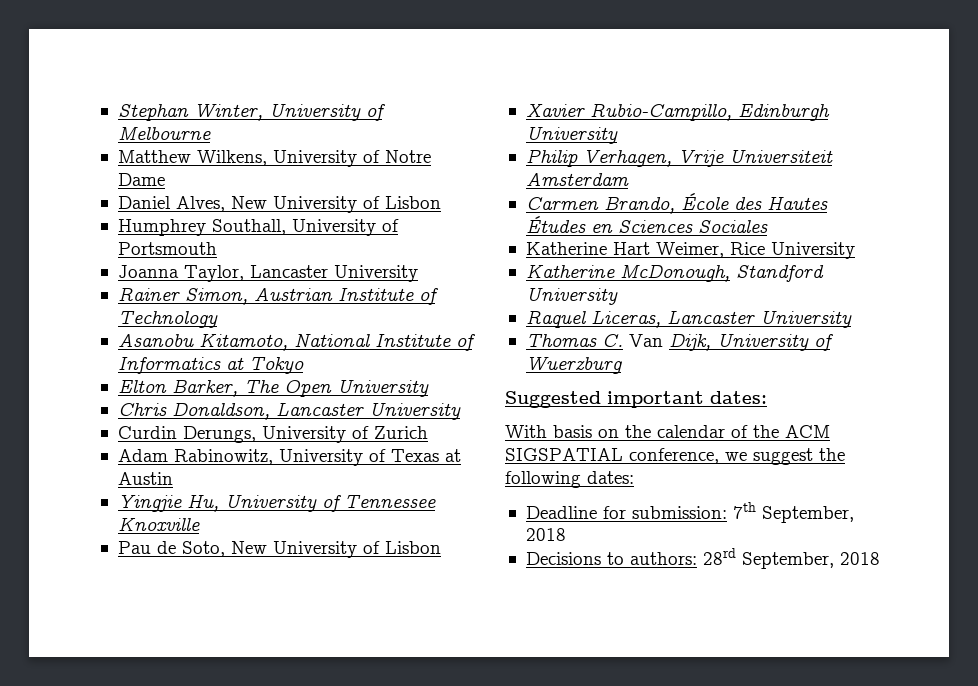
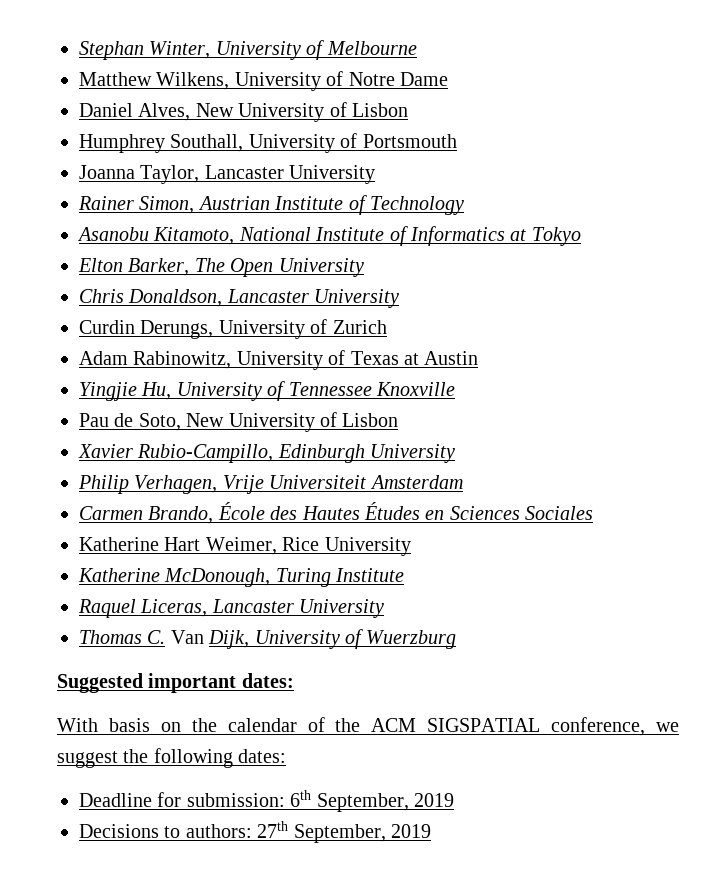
- Katherine McDonough, Standford University
+ Katherine McDonough, Turing Institute
- Deadline for submission: 7th September, 2018
+ Deadline for submission: 6th September, 2019
- Decisions to authors: 28rd September, 2018
+ Decisions to authors: 27th September, 2019

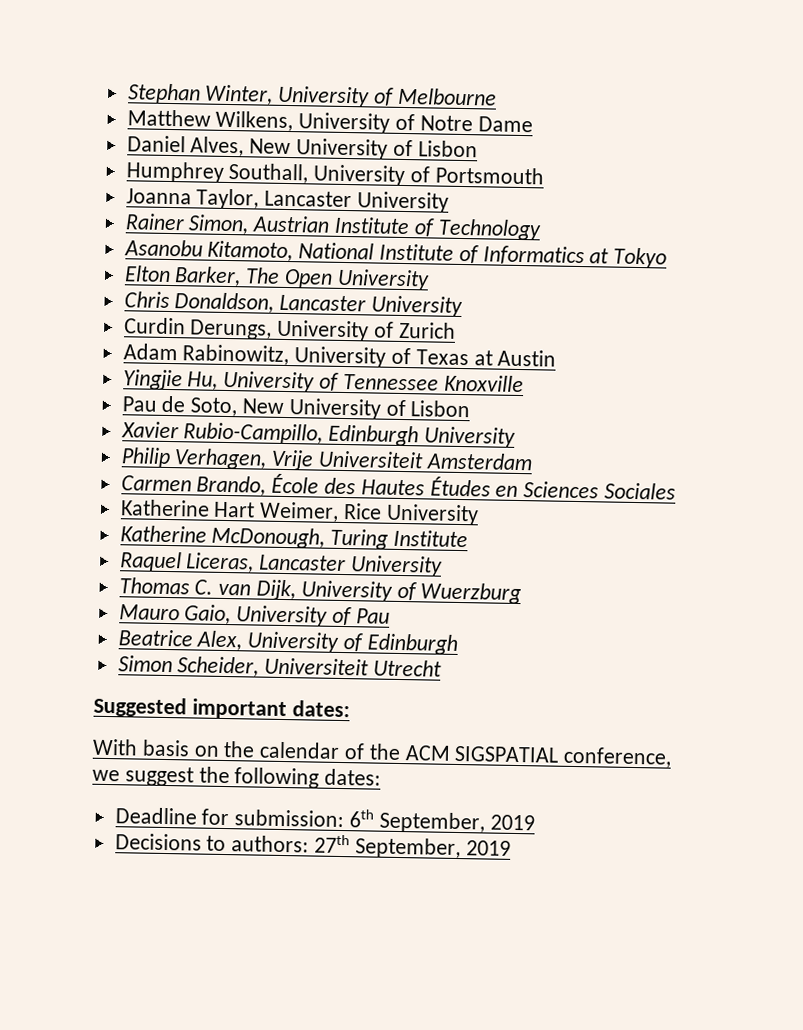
- Thomas C. Van Dijk, University of Wuerzburg
+ Thomas C. van Dijk, University of Wuerzburg
+ Mauro Gaio, University of Pau
+ Beatrice Alex, University of Edinburgh
+ Simon Scheider, Universiteit Utrecht

